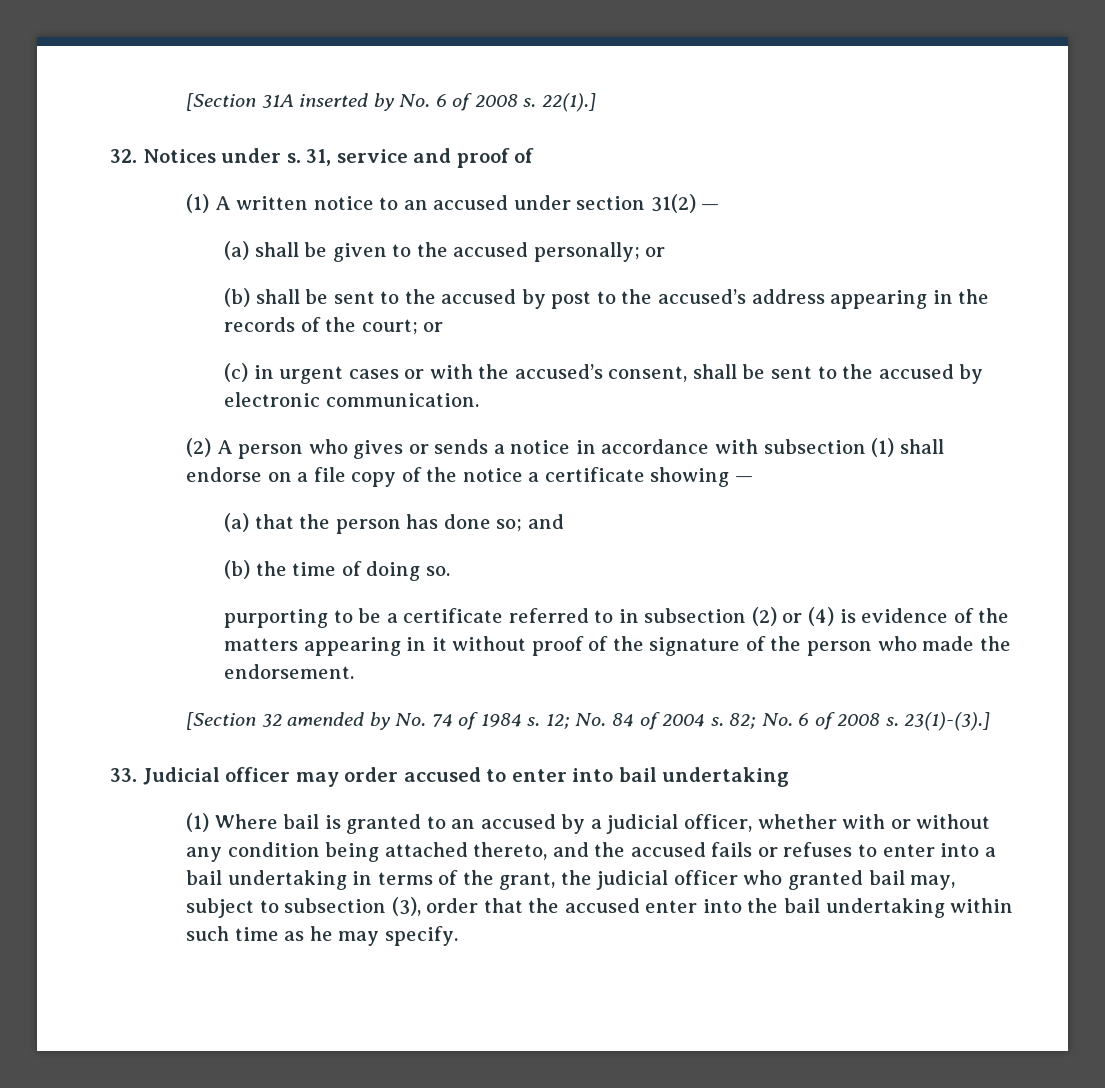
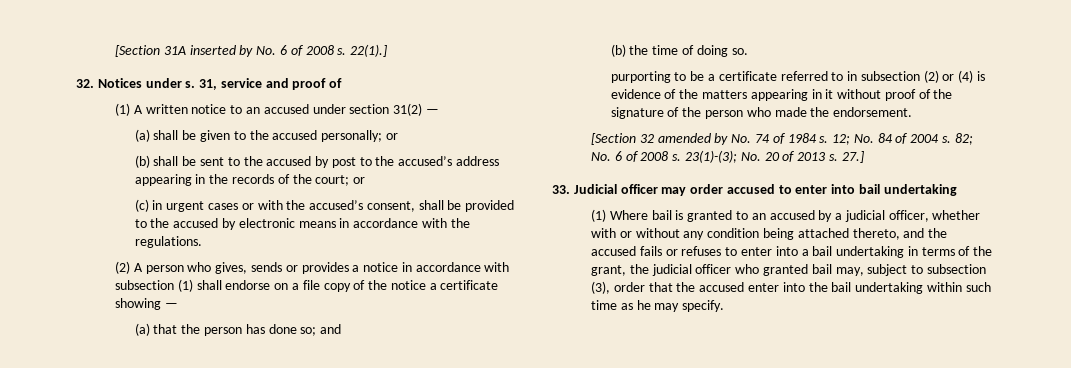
- (c) in urgent cases or with the accused’s consent, shall be sent to the accused by electronic communication.
+ (c) in urgent cases or with the accused’s consent, shall be provided to the accused by electronic means in accordance with the regulations.
- (2) A person who gives or sends a notice in accordance with subsection (1) shall endorse on a file copy of the notice a certificate showing —
+ (2) A person who gives, sends or provides a notice in accordance with subsection (1) shall endorse on a file copy of the notice a certificate showing —
- 23(1)-(3).]
+ 23(1)-(3); No. 20 of 2013 s. 27.]

